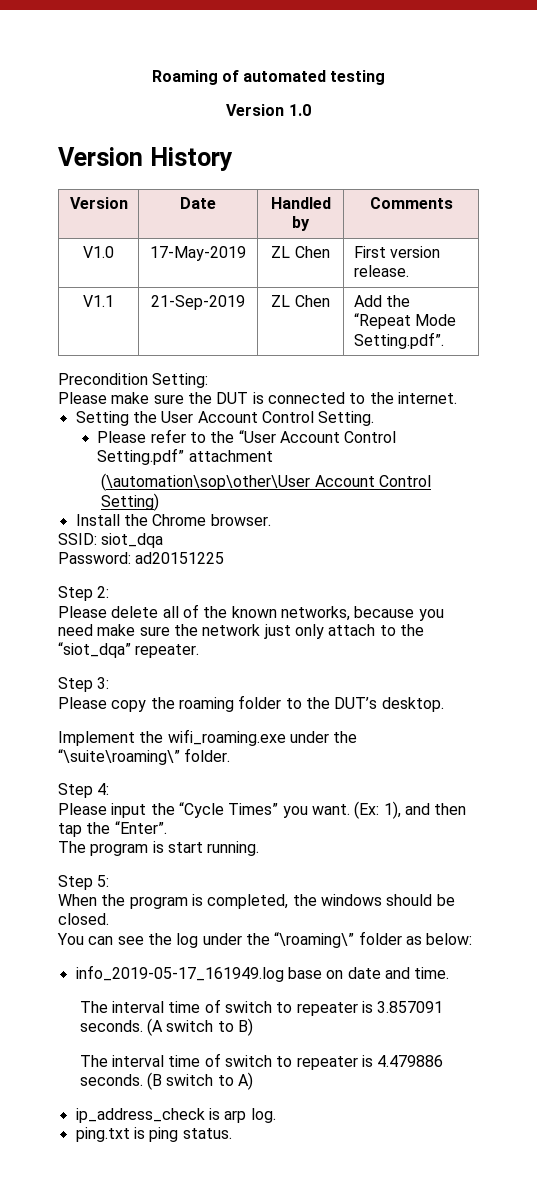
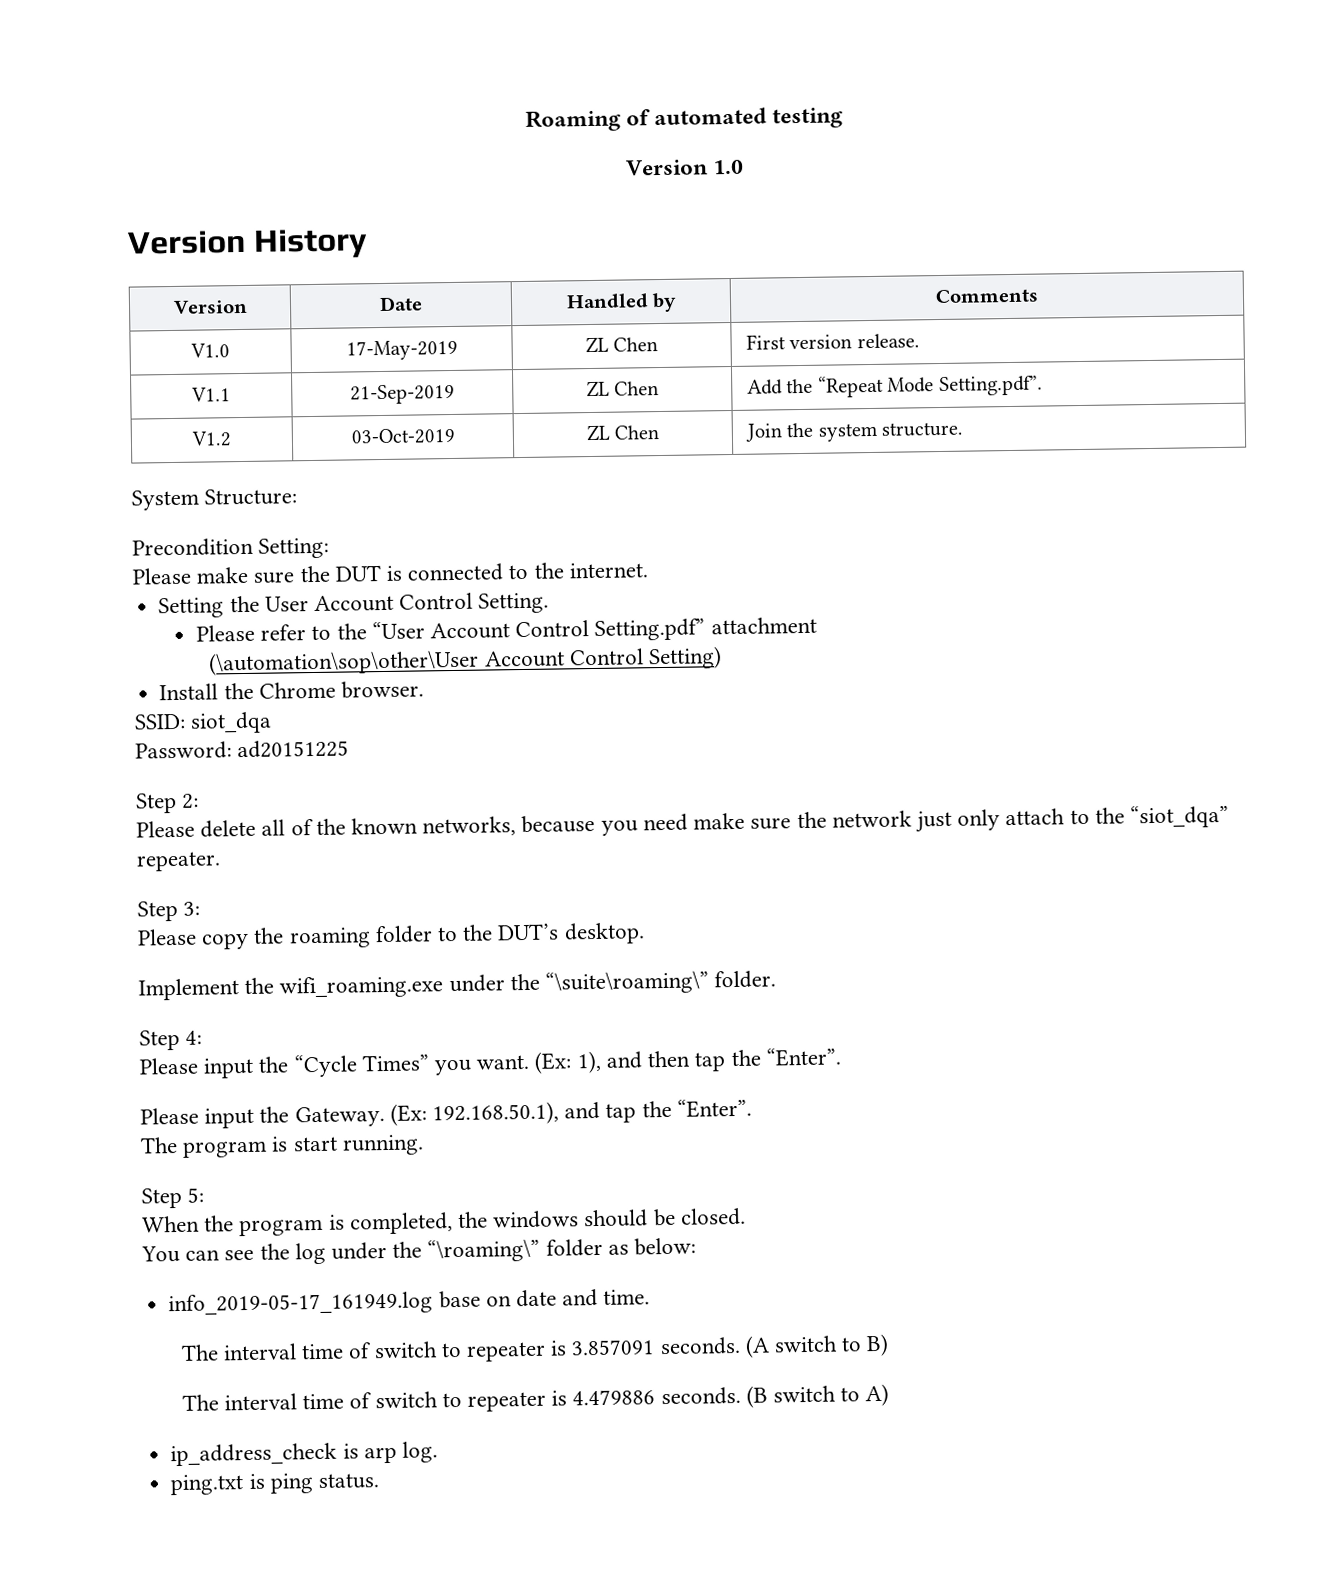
+ V1.2 | 03-Oct-2019 | ZL Chen | Join the system structure.
+ System Structure:
+ Please input the Gateway. (Ex: 192.168.50.1), and tap the “Enter”.

